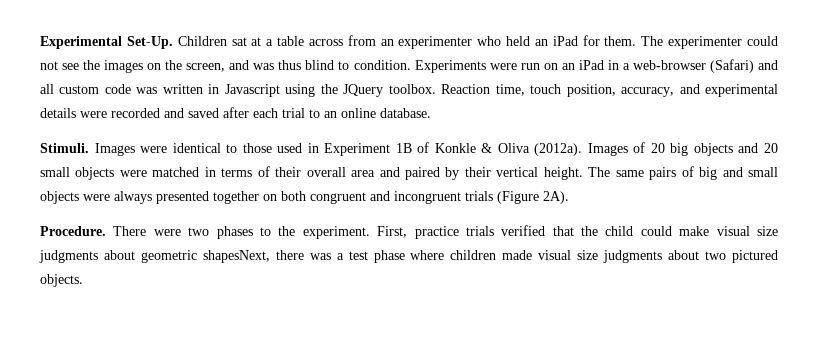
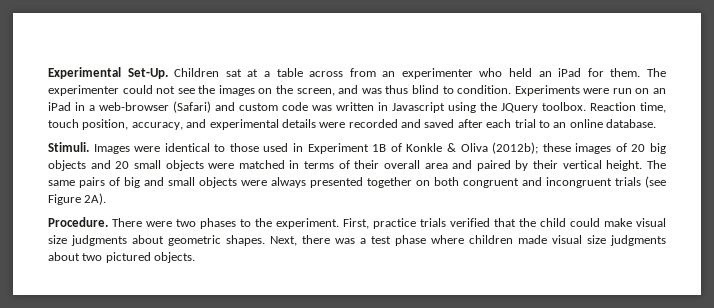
- Experiments were run on an iPad in a web-browser (Safari) and all custom code was written in Javascript using the JQuery toolbox.
+ Experiments were run on an iPad in a web-browser (Safari) and custom code was written in Javascript using the JQuery toolbox.
- Images were identical to those used in Experiment 1B of Konkle & Oliva (2012a). Images of 20 big objects and 20 small objects were matched in terms of their overall area and paired by their vertical height.
+ Images were identical to those used in Experiment 1B of Konkle & Oliva (2012b); these images of 20 big objects and 20 small objects were matched in terms of their overall area and paired by their vertical height.
- The same pairs of big and small objects were always presented together on both congruent and incongruent trials (Figure 2A).
+ The same pairs of big and small objects were always presented together on both congruent and incongruent trials (see Figure 2A).
- First, practice trials verified that the child could make visual size judgments about geometric shapesNext, there was a test phase where children made visual size judgments about two pictured objects.
+ First, practice trials verified that the child could make visual size judgments about geometric shapes. Next, there was a test phase where children made visual size judgments about two pictured objects.

